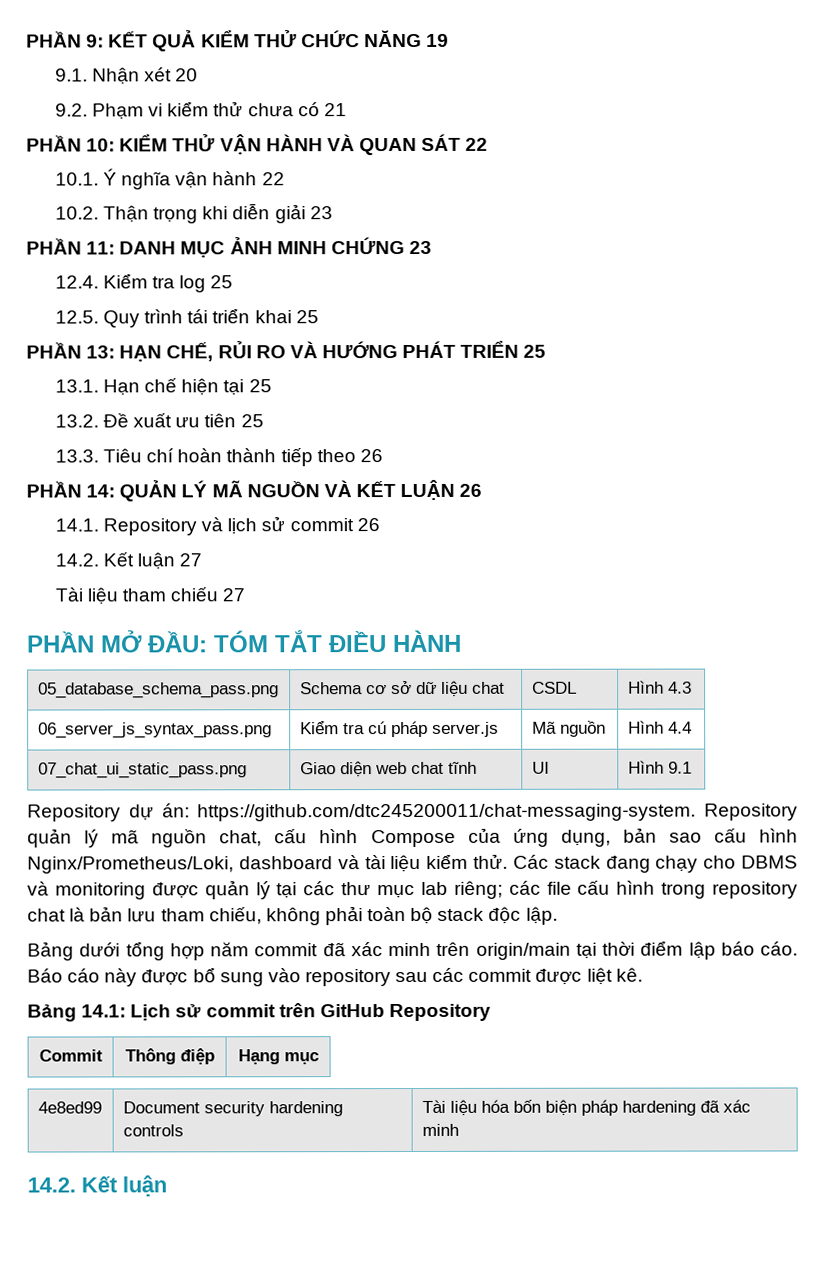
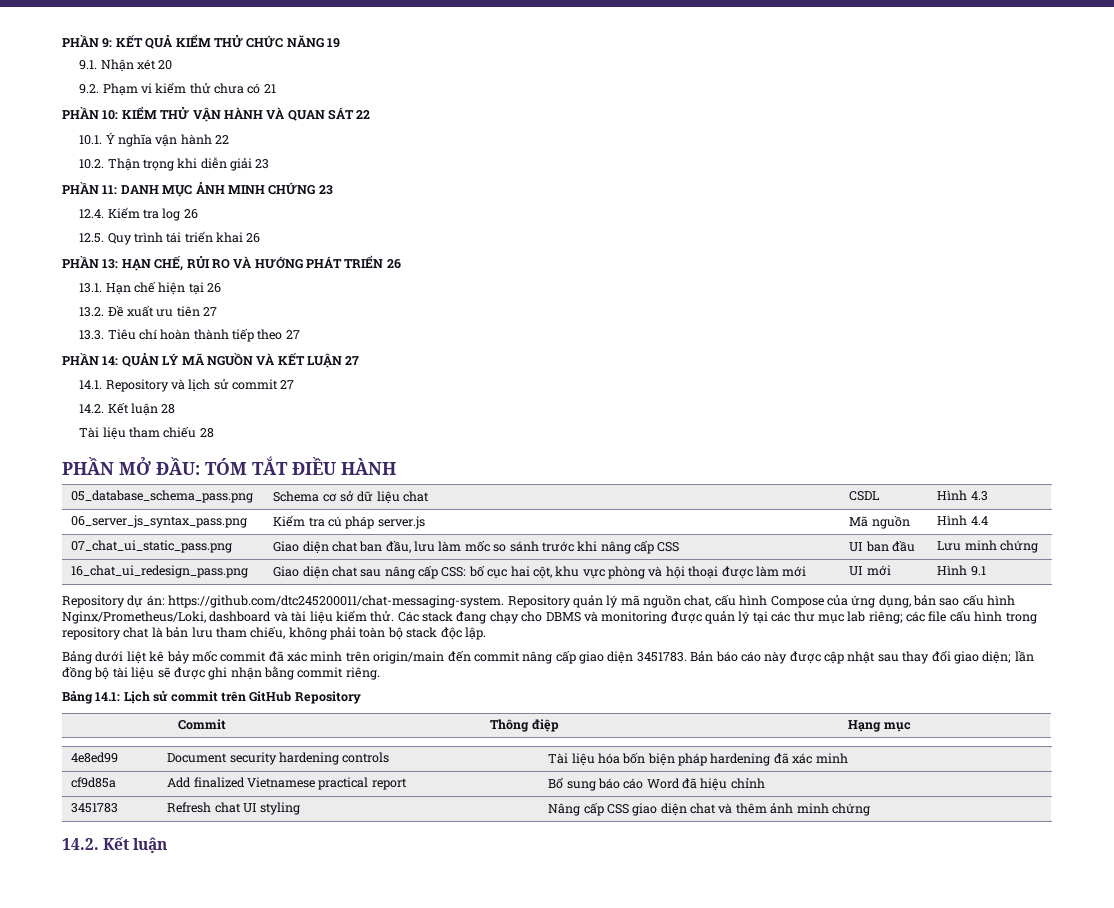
- 12.4. Kiểm tra log 25
+ 12.4. Kiểm tra log 26
- 12.5. Quy trình tái triển khai 25
+ 12.5. Quy trình tái triển khai 26
- PHẦN 13: HẠN CHẾ, RỦI RO VÀ HƯỚNG PHÁT TRIỂN 25
+ PHẦN 13: HẠN CHẾ, RỦI RO VÀ HƯỚNG PHÁT TRIỂN 26
- 13.1. Hạn chế hiện tại 25
+ 13.1. Hạn chế hiện tại 26
- 13.2. Đề xuất ưu tiên 25
+ 13.2. Đề xuất ưu tiên 27
- 13.3. Tiêu chí hoàn thành tiếp theo 26
+ 13.3. Tiêu chí hoàn thành tiếp theo 27
- PHẦN 14: QUẢN LÝ MÃ NGUỒN VÀ KẾT LUẬN 26
+ PHẦN 14: QUẢN LÝ MÃ NGUỒN VÀ KẾT LUẬN 27
- 14.1. Repository và lịch sử commit 26
- 14.2. Kết luận 27
+ 14.1. Repository và lịch sử commit 27
+ 14.2. Kết luận 28
- Tài liệu tham chiếu 27
+ Tài liệu tham chiếu 28
- 07_chat_ui_static_pass.png | Giao diện web chat tĩnh | UI | Hình 9.1
+ 07_chat_ui_static_pass.png | Giao diện chat ban đầu, lưu làm mốc so sánh trước khi nâng cấp CSS | UI ban đầu | Lưu minh chứng
+ 16_chat_ui_redesign_pass.png | Giao diện chat sau nâng cấp CSS: bố cục hai cột, khu vực phòng và hội thoại được làm mới | UI mới | Hình 9.1
- Bảng dưới tổng hợp năm commit đã xác minh trên origin/main tại thời điểm lập báo cáo. Báo cáo này được bổ sung vào repository sau các commit được liệt kê.
+ Bảng dưới liệt kê bảy mốc commit đã xác minh trên origin/main đến commit nâng cấp giao diện 3451783. Bản báo cáo này được cập nhật sau thay đổi giao diện; lần đồng bộ tài liệu sẽ được ghi nhận bằng commit riêng.
+ cf9d85a | Add finalized Vietnamese practical report | Bổ sung báo cáo Word đã hiệu chỉnh
+ 3451783 | Refresh chat UI styling | Nâng cấp CSS giao diện chat và thêm ảnh minh chứng

